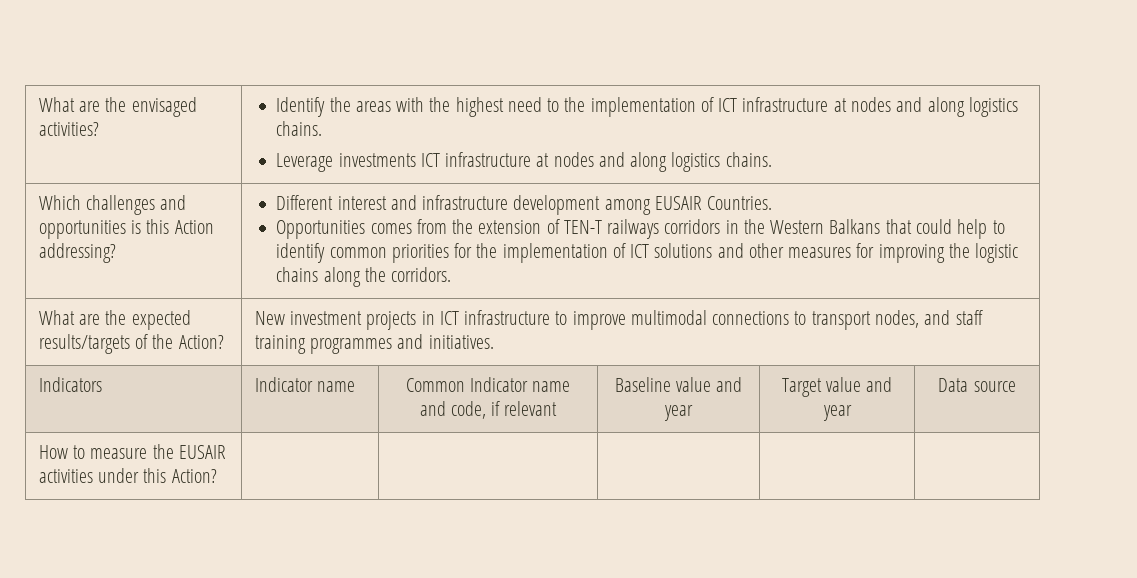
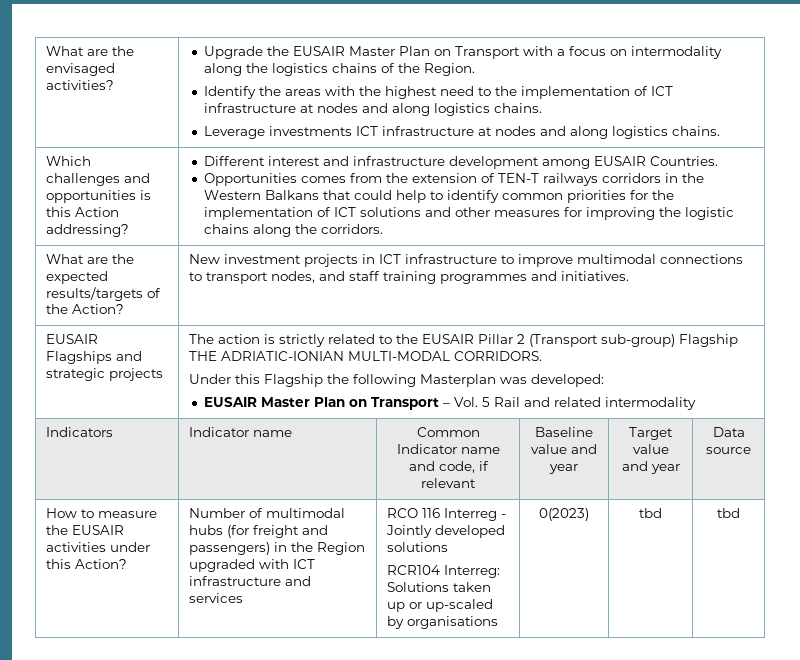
+ Upgrade the EUSAIR Master Plan on Transport with a focus on intermodality along the logistics chains of the Region.
+ EUSAIR Flagships and strategic projects | The action is strictly related to the EUSAIR Pillar 2 (Transport sub-group) Flagship THE ADRIATIC-IONIAN MULTI-MODAL CORRIDORS.
+ Under this Flagship the following Masterplan was developed:
+ EUSAIR Master Plan on Transport – Vol. 5 Rail and related intermodality
+ Number of multimodal hubs (for freight and passengers) in the Region upgraded with ICT infrastructure and services | RCO 116 Interreg - Jointly developed solutions
+ RCR104 Interreg: Solutions taken up or up-scaled by organisations | 0(2023) | tbd | tbd

